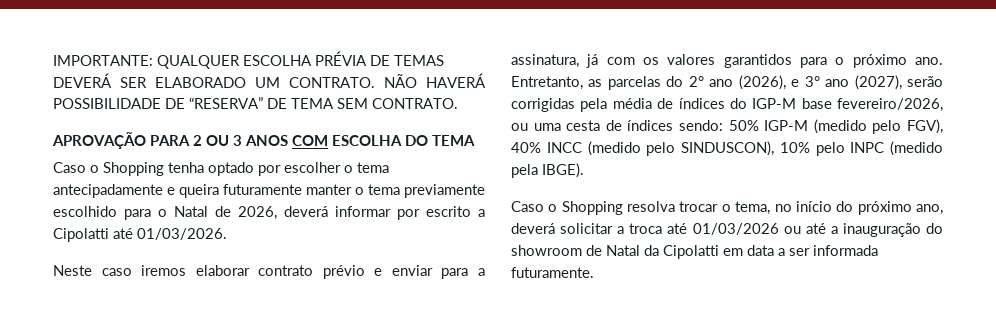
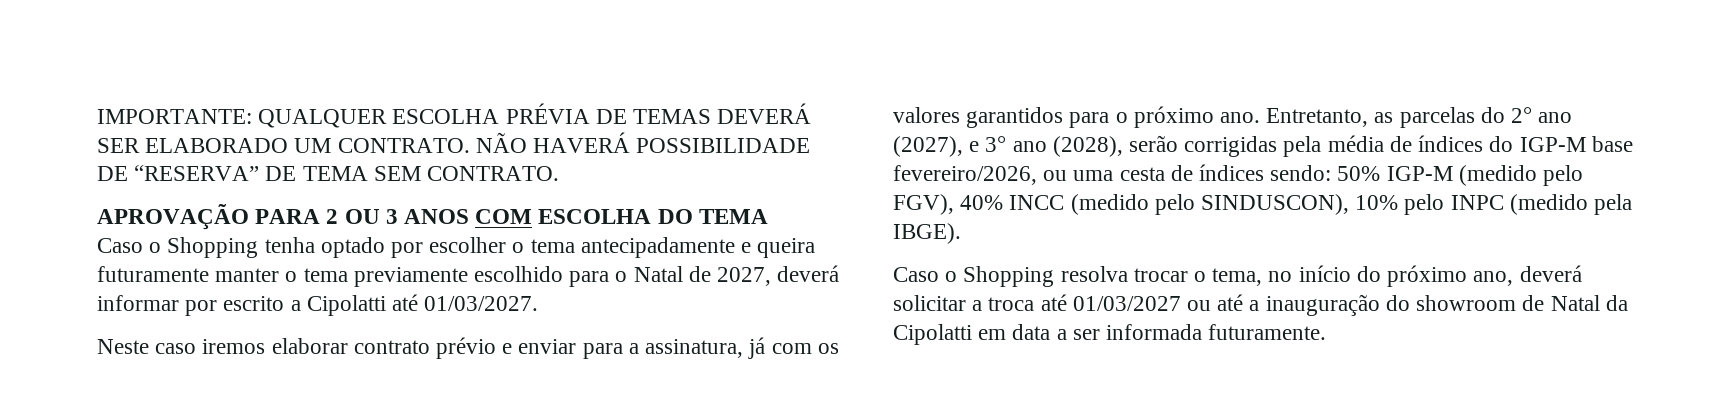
- Caso o Shopping tenha optado por escolher o tema antecipadamente e queira futuramente manter o tema previamente escolhido para o Natal de 2026, deverá informar por escrito a Cipolatti até 01/03/2026.
+ Caso o Shopping tenha optado por escolher o tema antecipadamente e queira futuramente manter o tema previamente escolhido para o Natal de 2027, deverá informar por escrito a Cipolatti até 01/03/2027.
- Entretanto, as parcelas do 2° ano (2026), e 3° ano (2027), serão corrigidas pela média de índices do IGP-M base fevereiro/2026, ou uma cesta de índices sendo: 50% IGP-M (medido pelo FGV), 40% INCC (medido pelo SINDUSCON), 10% pelo INPC (medido pela IBGE).
+ Entretanto, as parcelas do 2° ano (2027), e 3° ano (2028), serão corrigidas pela média de índices do IGP-M base fevereiro/2026, ou uma cesta de índices sendo: 50% IGP-M (medido pelo FGV), 40% INCC (medido pelo SINDUSCON), 10% pelo INPC (medido pela IBGE).
- Caso o Shopping resolva trocar o tema, no início do próximo ano, deverá solicitar a troca até 01/03/2026 ou até a inauguração do showroom de Natal da Cipolatti em data a ser informada futuramente.
+ Caso o Shopping resolva trocar o tema, no início do próximo ano, deverá solicitar a troca até 01/03/2027 ou até a inauguração do showroom de Natal da Cipolatti em data a ser informada futuramente.

